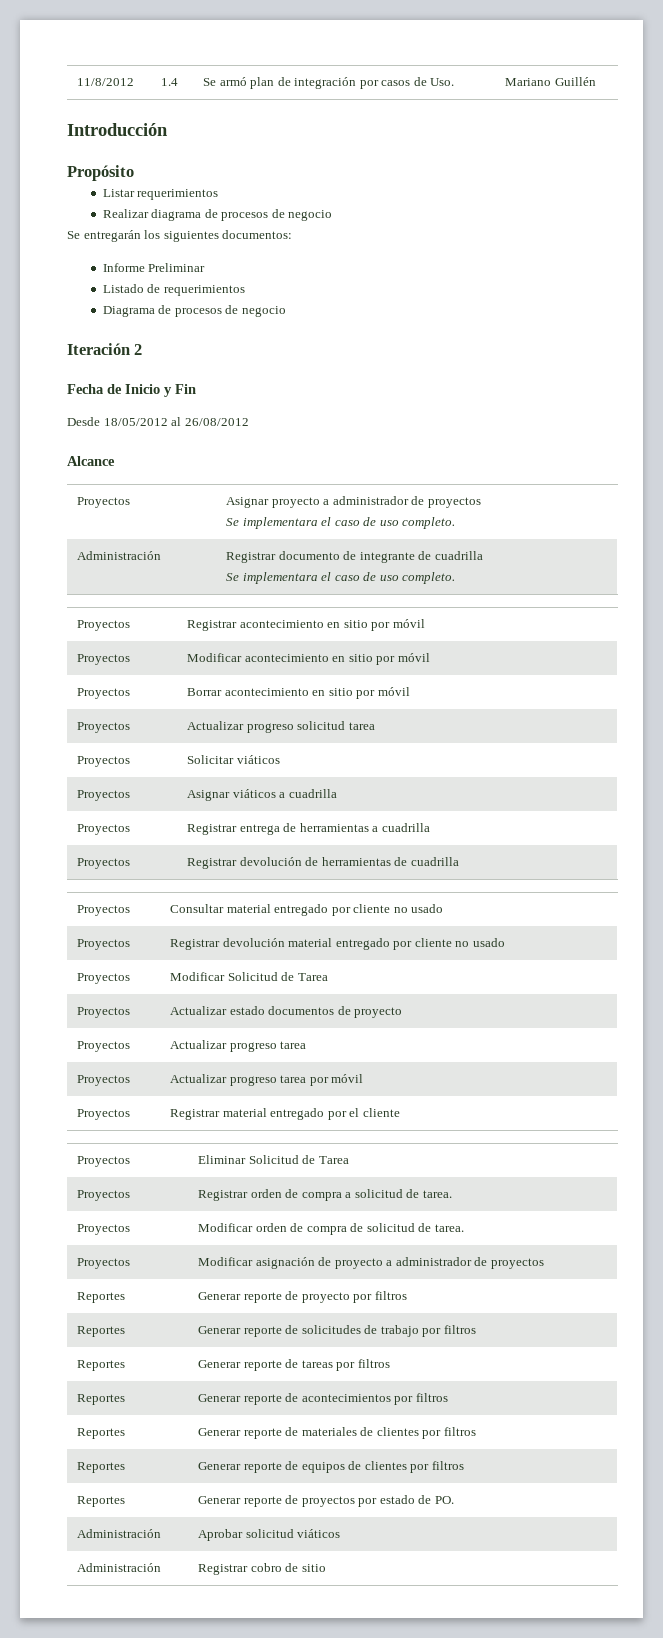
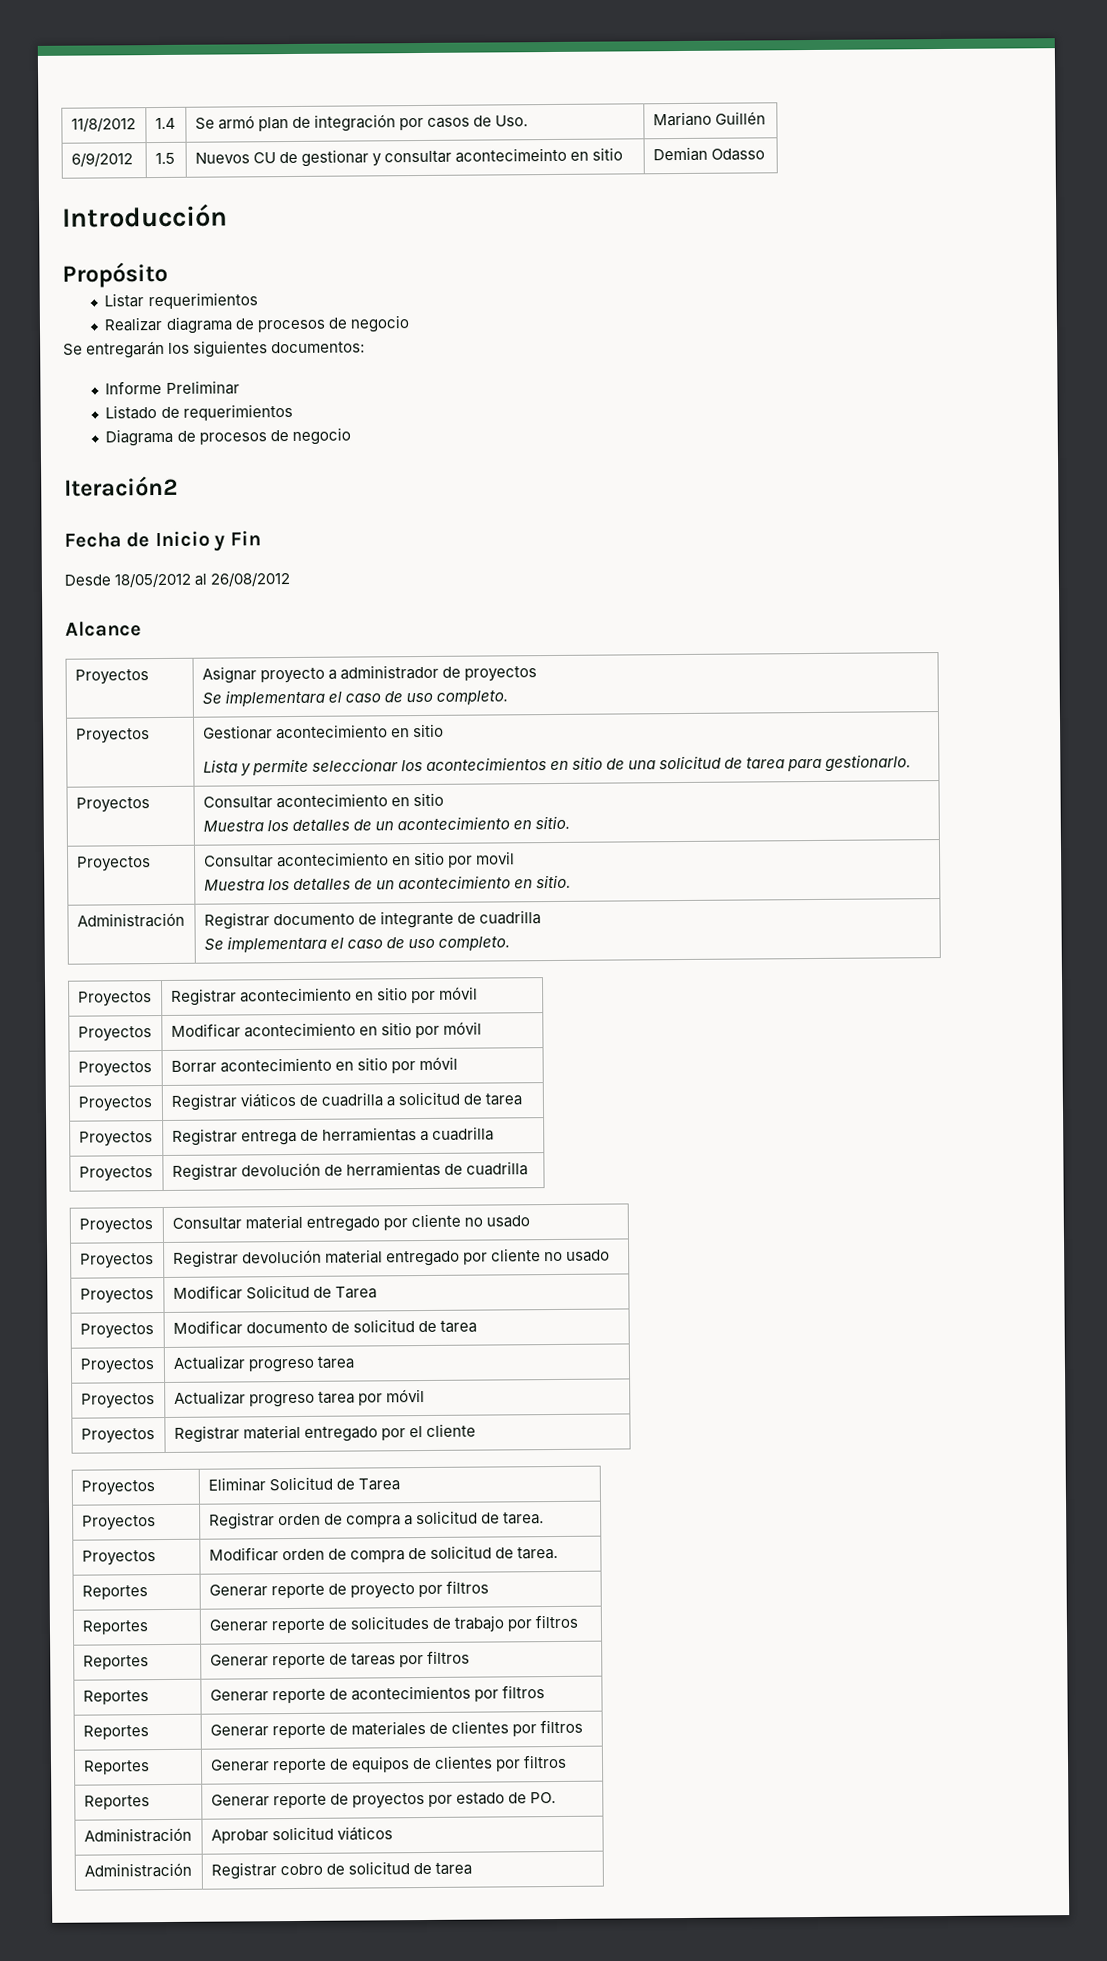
+ 6/9/2012 | 1.5 | Nuevos CU de gestionar y consultar acontecimeinto en sitio | Demian Odasso
- Iteración 2
+ Iteración2
+ Proyectos | Gestionar acontecimiento en sitio
+ Lista y permite seleccionar los acontecimientos en sitio de una solicitud de tarea para gestionarlo.
+ Proyectos | Consultar acontecimiento en sitio
+ Muestra los detalles de un acontecimiento en sitio.
+ Proyectos | Consultar acontecimiento en sitio por movil
+ Muestra los detalles de un acontecimiento en sitio.
- Proyectos | Actualizar progreso solicitud tarea
- Proyectos | Solicitar viáticos
- Proyectos | Asignar viáticos a cuadrilla
+ Proyectos | Registrar viáticos de cuadrilla a solicitud de tarea
- Proyectos | Actualizar estado documentos de proyecto
+ Proyectos | Modificar documento de solicitud de tarea
- Proyectos | Modificar asignación de proyecto a administrador de proyectos
- Administración | Registrar cobro de sitio
+ Administración | Registrar cobro de solicitud de tarea

